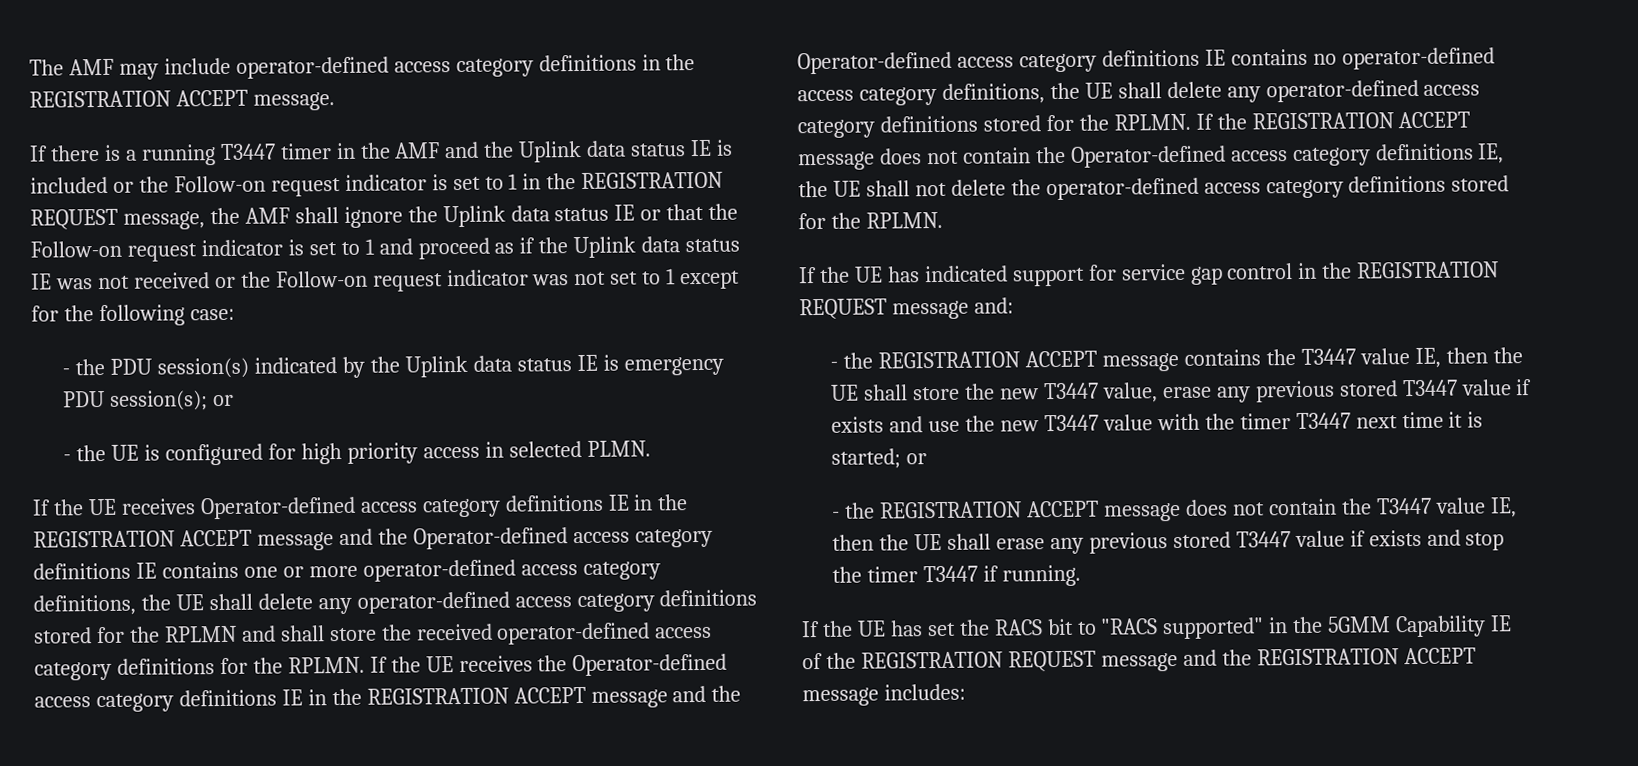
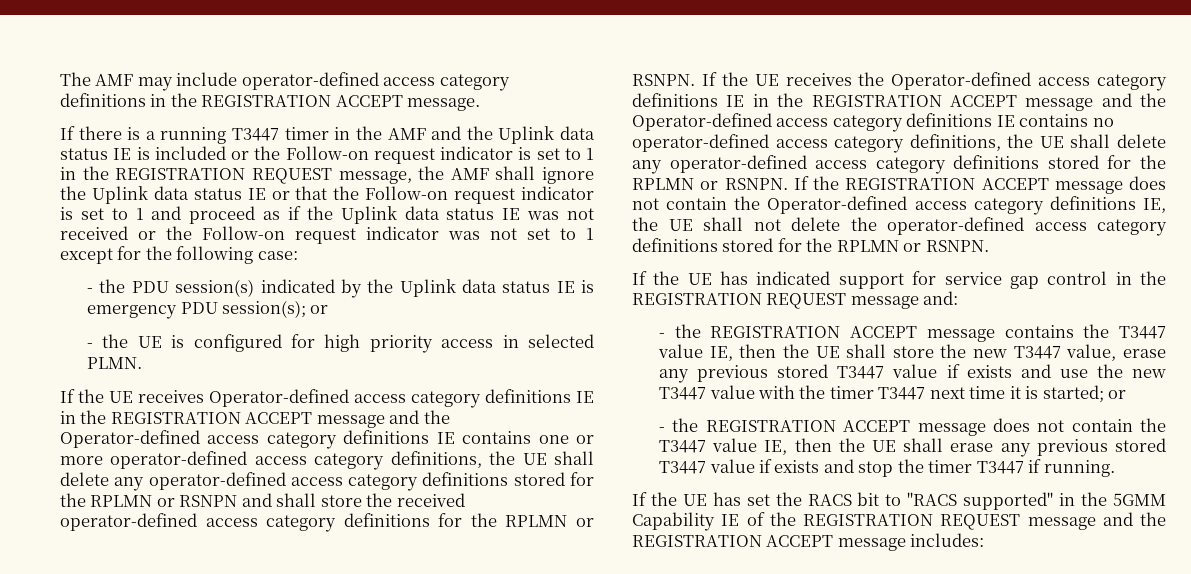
- If the UE receives Operator-defined access category definitions IE in the REGISTRATION ACCEPT message and the Operator-defined access category definitions IE contains one or more operator-defined access category definitions, the UE shall delete any operator-defined access category definitions stored for the RPLMN and shall store the received operator-defined access category definitions for the RPLMN.
+ If the UE receives Operator-defined access category definitions IE in the REGISTRATION ACCEPT message and the Operator-defined access category definitions IE contains one or more operator-defined access category definitions, the UE shall delete any operator-defined access category definitions stored for the RPLMN or RSNPN and shall store the received operator-defined access category definitions for the RPLMN or RSNPN.
- If the UE receives the Operator-defined access category definitions IE in the REGISTRATION ACCEPT message and the Operator-defined access category definitions IE contains no operator-defined access category definitions, the UE shall delete any operator-defined access category definitions stored for the RPLMN.
+ If the UE receives the Operator-defined access category definitions IE in the REGISTRATION ACCEPT message and the Operator-defined access category definitions IE contains no operator-defined access category definitions, the UE shall delete any operator-defined access category definitions stored for the RPLMN or RSNPN.
- If the REGISTRATION ACCEPT message does not contain the Operator-defined access category definitions IE, the UE shall not delete the operator-defined access category definitions stored for the RPLMN.
+ If the REGISTRATION ACCEPT message does not contain the Operator-defined access category definitions IE, the UE shall not delete the operator-defined access category definitions stored for the RPLMN or RSNPN.

